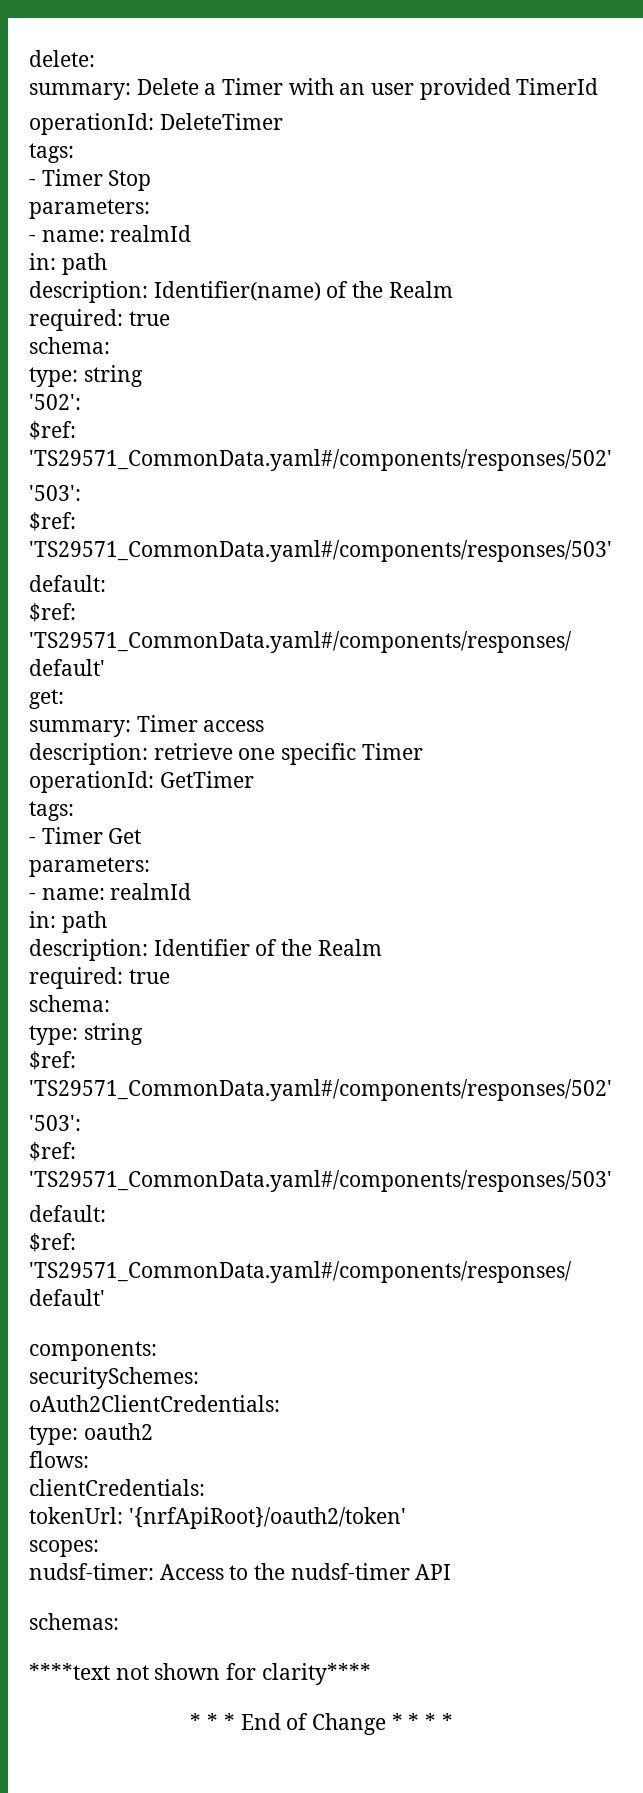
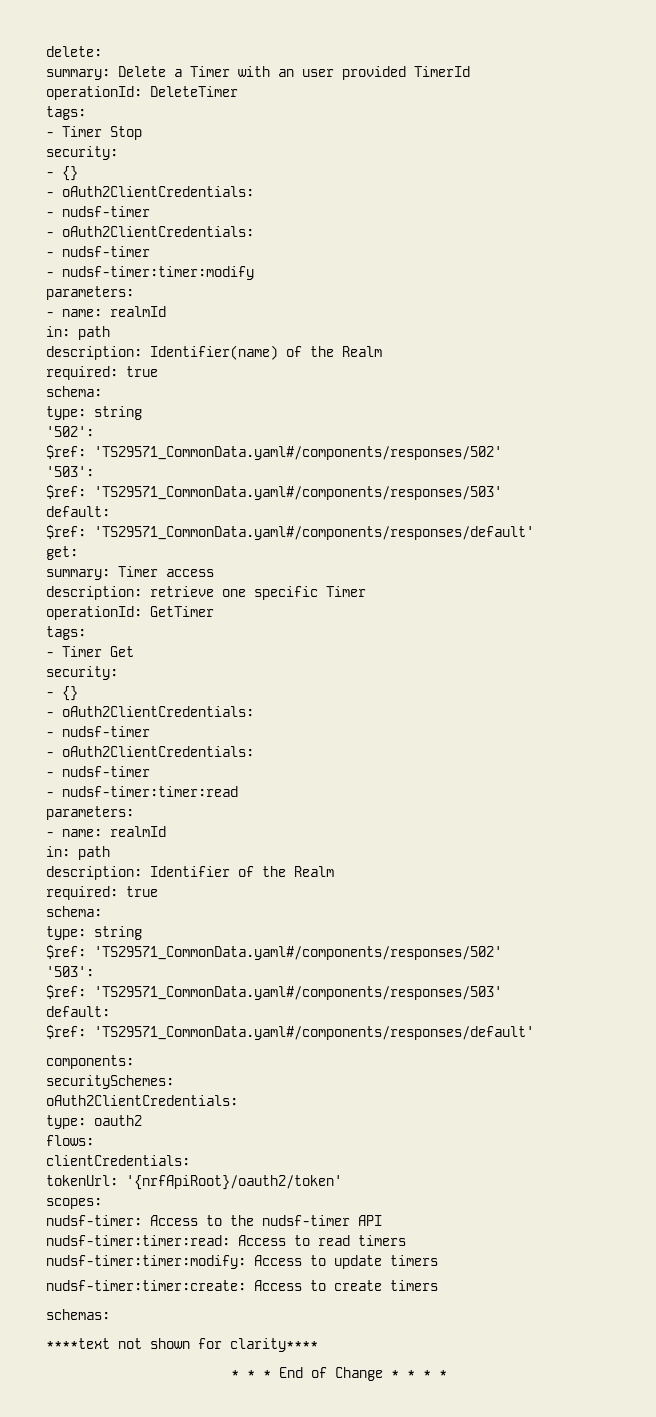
  - Timer Stop
+ security:
+ - {}
+ - oAuth2ClientCredentials:
+ - nudsf-timer
+ - oAuth2ClientCredentials:
+ - nudsf-timer
+ - nudsf-timer:timer:modify
  - Timer Get
+ security:
+ - {}
+ - oAuth2ClientCredentials:
+ - nudsf-timer
+ - oAuth2ClientCredentials:
+ - nudsf-timer
+ - nudsf-timer:timer:read
+ nudsf-timer:timer:read: Access to read timers
+ nudsf-timer:timer:modify: Access to update timers
+ nudsf-timer:timer:create: Access to create timers

